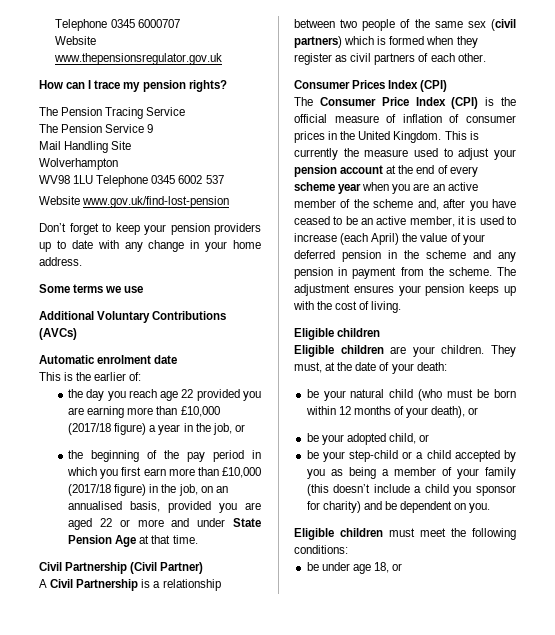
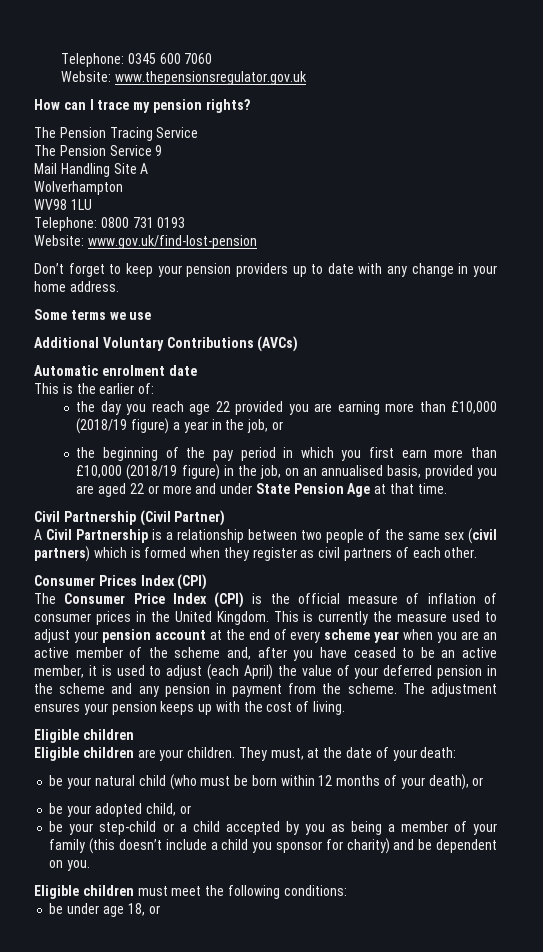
- Telephone 0345 6000707
- Website www.thepensionsregulator.gov.uk
+ Telephone: 0345 600 7060
+ Website: www.thepensionsregulator.gov.uk
- Mail Handling Site
+ Mail Handling Site A
- WV98 1LU Telephone 0345 6002 537
- Website www.gov.uk/find-lost-pension
+ WV98 1LU
+ Telephone: 0800 731 0193
+ Website: www.gov.uk/find-lost-pension
- the day you reach age 22 provided you are earning more than £10,000 (2017/18 figure) a year in the job, or
+ the day you reach age 22 provided you are earning more than £10,000 (2018/19 figure) a year in the job, or
- the beginning of the pay period in which you first earn more than £10,000 (2017/18 figure) in the job, on an annualised basis, provided you are aged 22 or more and under State Pension Age at that time.
+ the beginning of the pay period in which you first earn more than £10,000 (2018/19 figure) in the job, on an annualised basis, provided you are aged 22 or more and under State Pension Age at that time.
- This is currently the measure used to adjust your pension account at the end of every scheme year when you are an active member of the scheme and, after you have ceased to be an active member, it is used to increase (each April) the value of your deferred pension in the scheme and any pension in payment from the scheme.
+ This is currently the measure used to adjust your pension account at the end of every scheme year when you are an active member of the scheme and, after you have ceased to be an active member, it is used to adjust (each April) the value of your deferred pension in the scheme and any pension in payment from the scheme.

